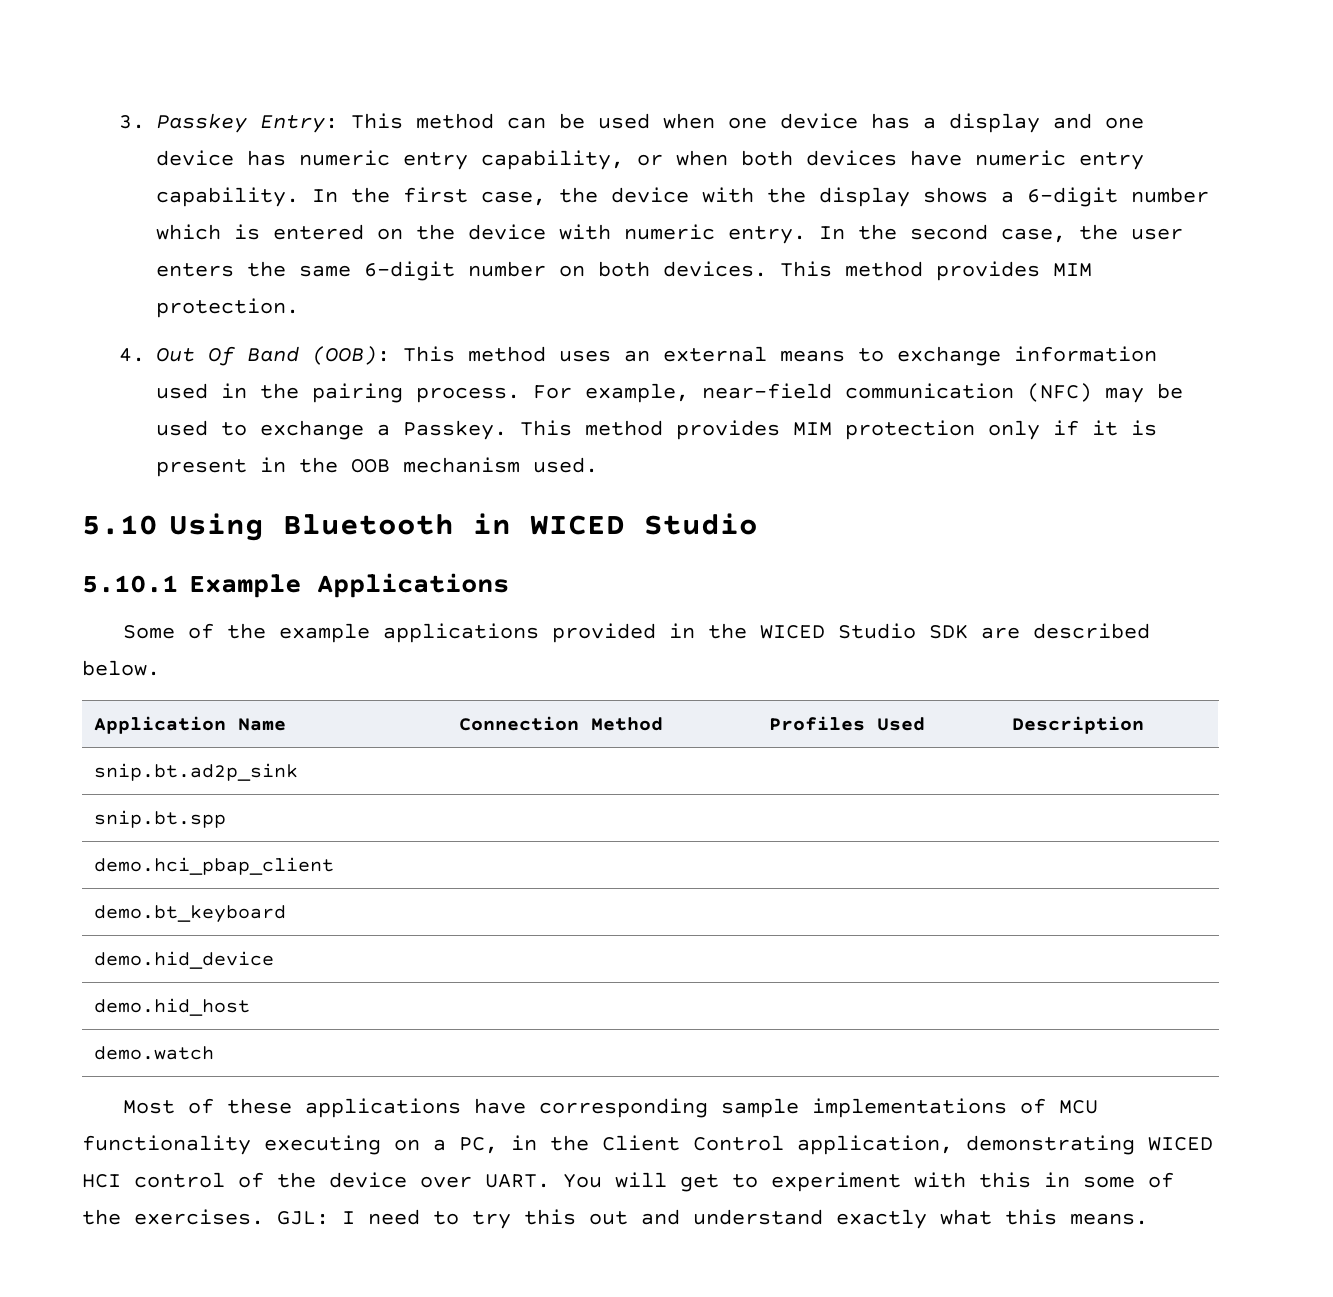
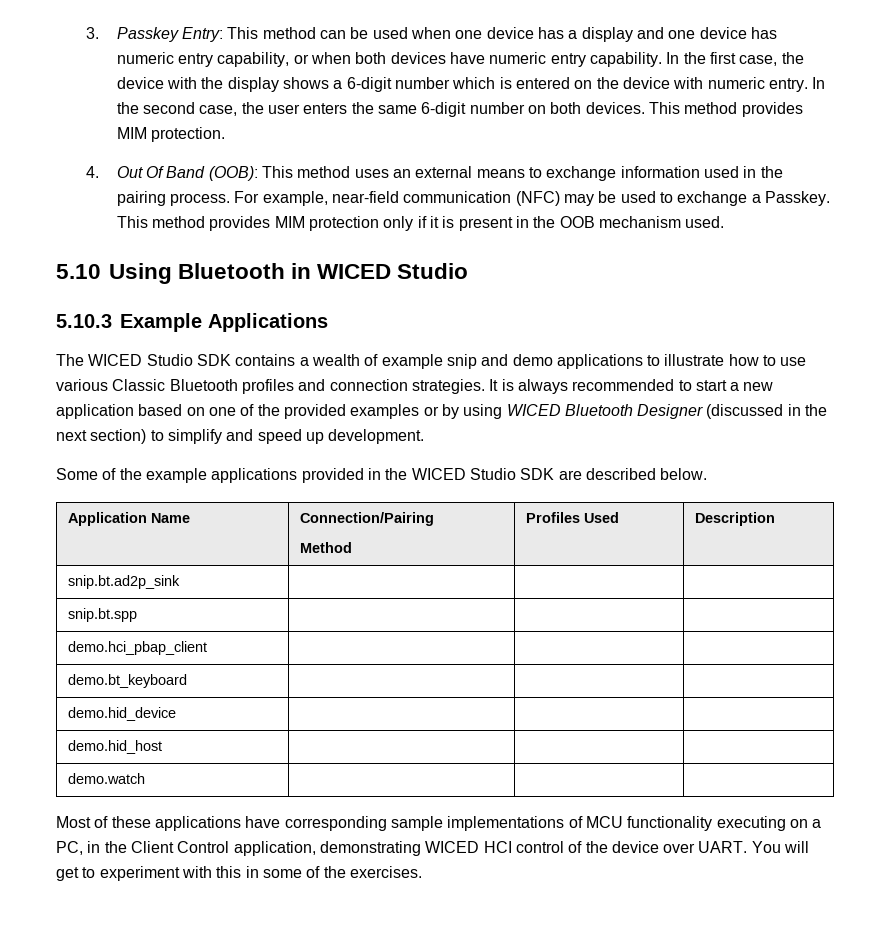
- 5.10.1 Example Applications
+ 5.10.3 Example Applications
+ The WICED Studio SDK contains a wealth of example snip and demo applications to illustrate how to use various Classic Bluetooth profiles and connection strategies. It is always recommended to start a new application based on one of the provided examples or by using WICED Bluetooth Designer (discussed in the next section) to simplify and speed up development.
- Application Name | Connection Method | Profiles Used | Description
+ Application Name | Connection/Pairing
+ Method | Profiles Used | Description
- GJL: I need to try this out and understand exactly what this means.

